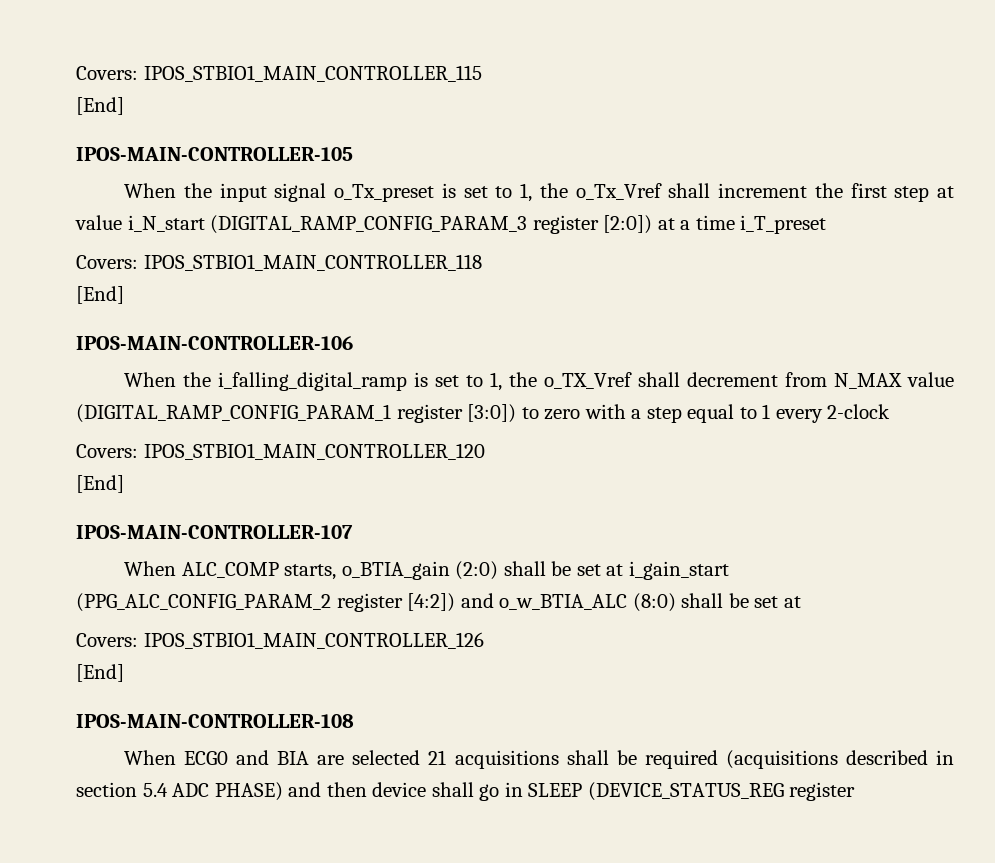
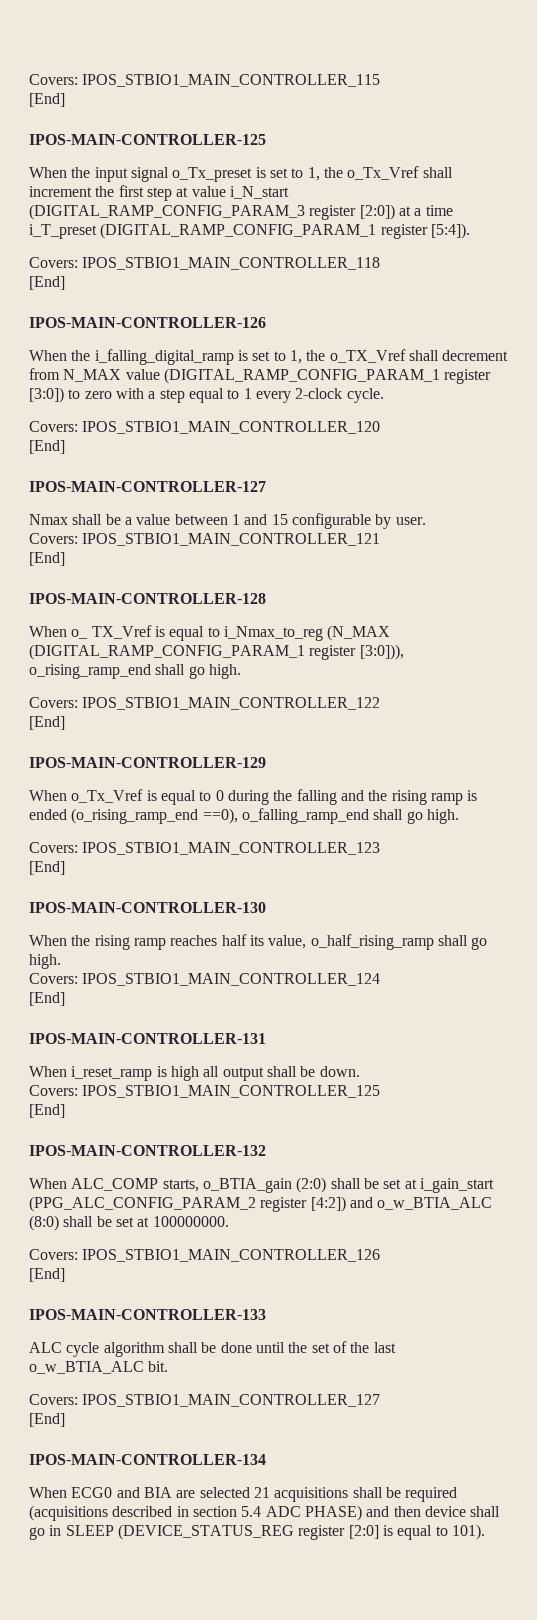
- IPOS-MAIN-CONTROLLER-105
+ IPOS-MAIN-CONTROLLER-125
- When the input signal o_Tx_preset is set to 1, the o_Tx_Vref shall increment the first step at value i_N_start (DIGITAL_RAMP_CONFIG_PARAM_3 register [2:0]) at a time i_T_preset
+ When the input signal o_Tx_preset is set to 1, the o_Tx_Vref shall increment the first step at value i_N_start (DIGITAL_RAMP_CONFIG_PARAM_3 register [2:0]) at a time i_T_preset (DIGITAL_RAMP_CONFIG_PARAM_1 register [5:4]).
- IPOS-MAIN-CONTROLLER-106
+ IPOS-MAIN-CONTROLLER-126
- When the i_falling_digital_ramp is set to 1, the o_TX_Vref shall decrement from N_MAX value (DIGITAL_RAMP_CONFIG_PARAM_1 register [3:0]) to zero with a step equal to 1 every 2-clock
+ When the i_falling_digital_ramp is set to 1, the o_TX_Vref shall decrement from N_MAX value (DIGITAL_RAMP_CONFIG_PARAM_1 register [3:0]) to zero with a step equal to 1 every 2-clock cycle.
- IPOS-MAIN-CONTROLLER-107
+ IPOS-MAIN-CONTROLLER-127
+ Nmax shall be a value between 1 and 15 configurable by user.
+ Covers: IPOS_STBIO1_MAIN_CONTROLLER_121
+ [End]
+ IPOS-MAIN-CONTROLLER-128
+ When o_ TX_Vref is equal to i_Nmax_to_reg (N_MAX (DIGITAL_RAMP_CONFIG_PARAM_1 register [3:0])), o_rising_ramp_end shall go high.
+ Covers: IPOS_STBIO1_MAIN_CONTROLLER_122
+ [End]
+ IPOS-MAIN-CONTROLLER-129
+ When o_Tx_Vref is equal to 0 during the falling and the rising ramp is ended (o_rising_ramp_end ==0), o_falling_ramp_end shall go high.
+ Covers: IPOS_STBIO1_MAIN_CONTROLLER_123
+ [End]
+ IPOS-MAIN-CONTROLLER-130
+ When the rising ramp reaches half its value, o_half_rising_ramp shall go high.
+ Covers: IPOS_STBIO1_MAIN_CONTROLLER_124
+ [End]
+ IPOS-MAIN-CONTROLLER-131
+ When i_reset_ramp is high all output shall be down.
+ Covers: IPOS_STBIO1_MAIN_CONTROLLER_125
+ [End]
+ IPOS-MAIN-CONTROLLER-132
- When ALC_COMP starts, o_BTIA_gain (2:0) shall be set at i_gain_start (PPG_ALC_CONFIG_PARAM_2 register [4:2]) and o_w_BTIA_ALC (8:0) shall be set at
+ When ALC_COMP starts, o_BTIA_gain (2:0) shall be set at i_gain_start (PPG_ALC_CONFIG_PARAM_2 register [4:2]) and o_w_BTIA_ALC (8:0) shall be set at 100000000.
- IPOS-MAIN-CONTROLLER-108
+ IPOS-MAIN-CONTROLLER-133
+ ALC cycle algorithm shall be done until the set of the last o_w_BTIA_ALC bit.
+ Covers: IPOS_STBIO1_MAIN_CONTROLLER_127
+ [End]
+ IPOS-MAIN-CONTROLLER-134
- When ECG0 and BIA are selected 21 acquisitions shall be required (acquisitions described in section 5.4 ADC PHASE) and then device shall go in SLEEP (DEVICE_STATUS_REG register
+ When ECG0 and BIA are selected 21 acquisitions shall be required (acquisitions described in section 5.4 ADC PHASE) and then device shall go in SLEEP (DEVICE_STATUS_REG register [2:0] is equal to 101).

